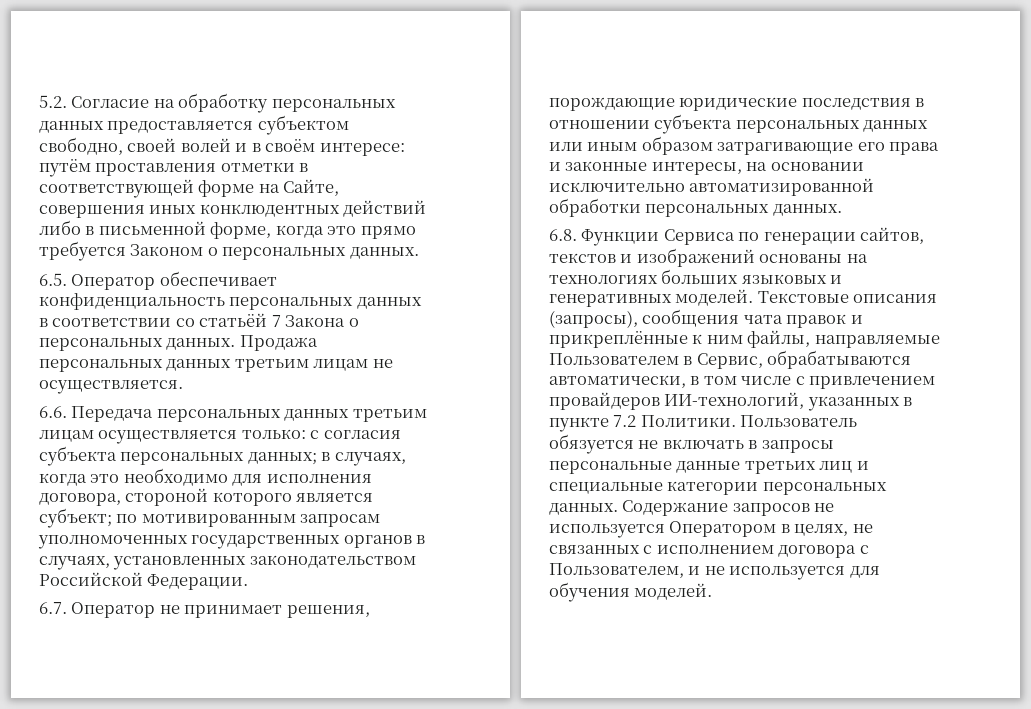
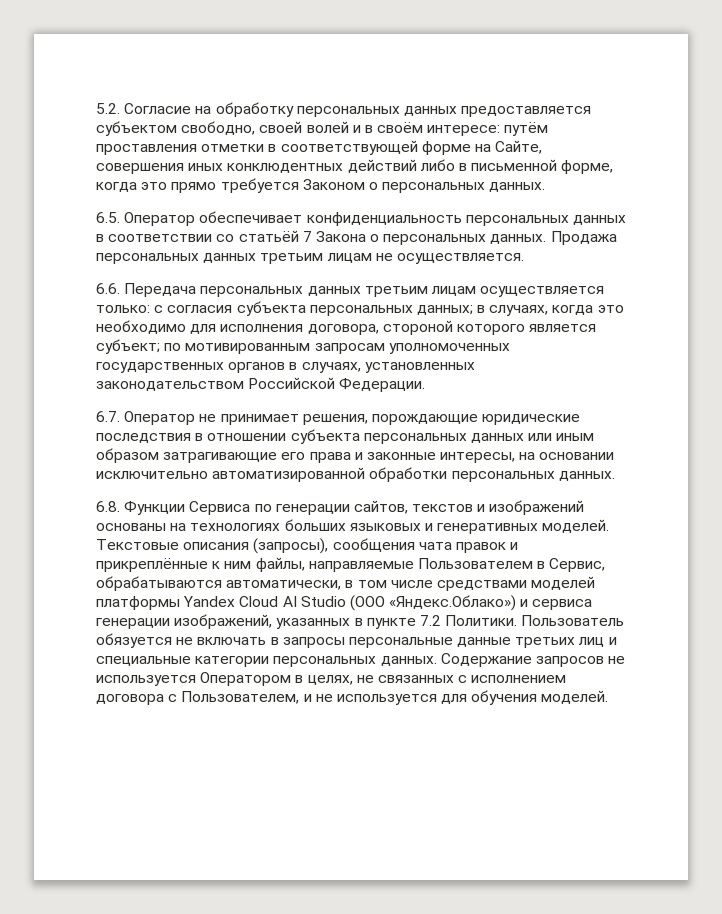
- Текстовые описания (запросы), сообщения чата правок и прикреплённые к ним файлы, направляемые Пользователем в Сервис, обрабатываются автоматически, в том числе с привлечением провайдеров ИИ-технологий, указанных в пункте 7.2 Политики.
+ Текстовые описания (запросы), сообщения чата правок и прикреплённые к ним файлы, направляемые Пользователем в Сервис, обрабатываются автоматически, в том числе средствами моделей платформы Yandex Cloud AI Studio (ООО «Яндекс.Облако») и сервиса генерации изображений, указанных в пункте 7.2 Политики.

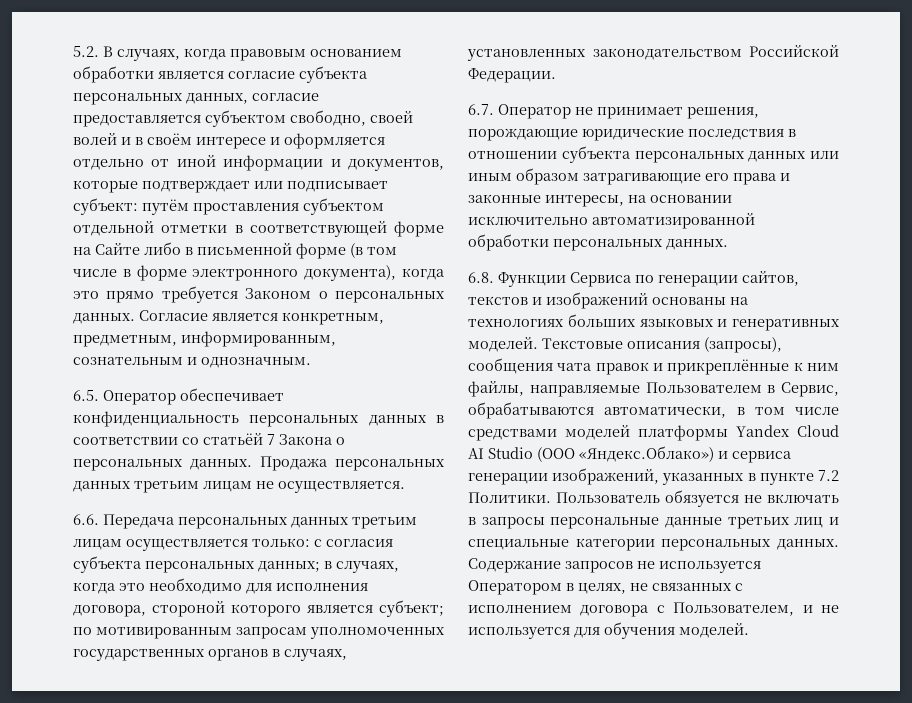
- 5.2. Согласие на обработку персональных данных предоставляется субъектом свободно, своей волей и в своём интересе: путём проставления отметки в соответствующей форме на Сайте, совершения иных конклюдентных действий либо в письменной форме, когда это прямо требуется Законом о персональных данных.
+ 5.2. В случаях, когда правовым основанием обработки является согласие субъекта персональных данных, согласие предоставляется субъектом свободно, своей волей и в своём интересе и оформляется отдельно от иной информации и документов, которые подтверждает или подписывает субъект: путём проставления субъектом отдельной отметки в соответствующей форме на Сайте либо в письменной форме (в том числе в форме электронного документа), когда это прямо требуется Законом о персональных данных. Согласие является конкретным, предметным, информированным, сознательным и однозначным.

